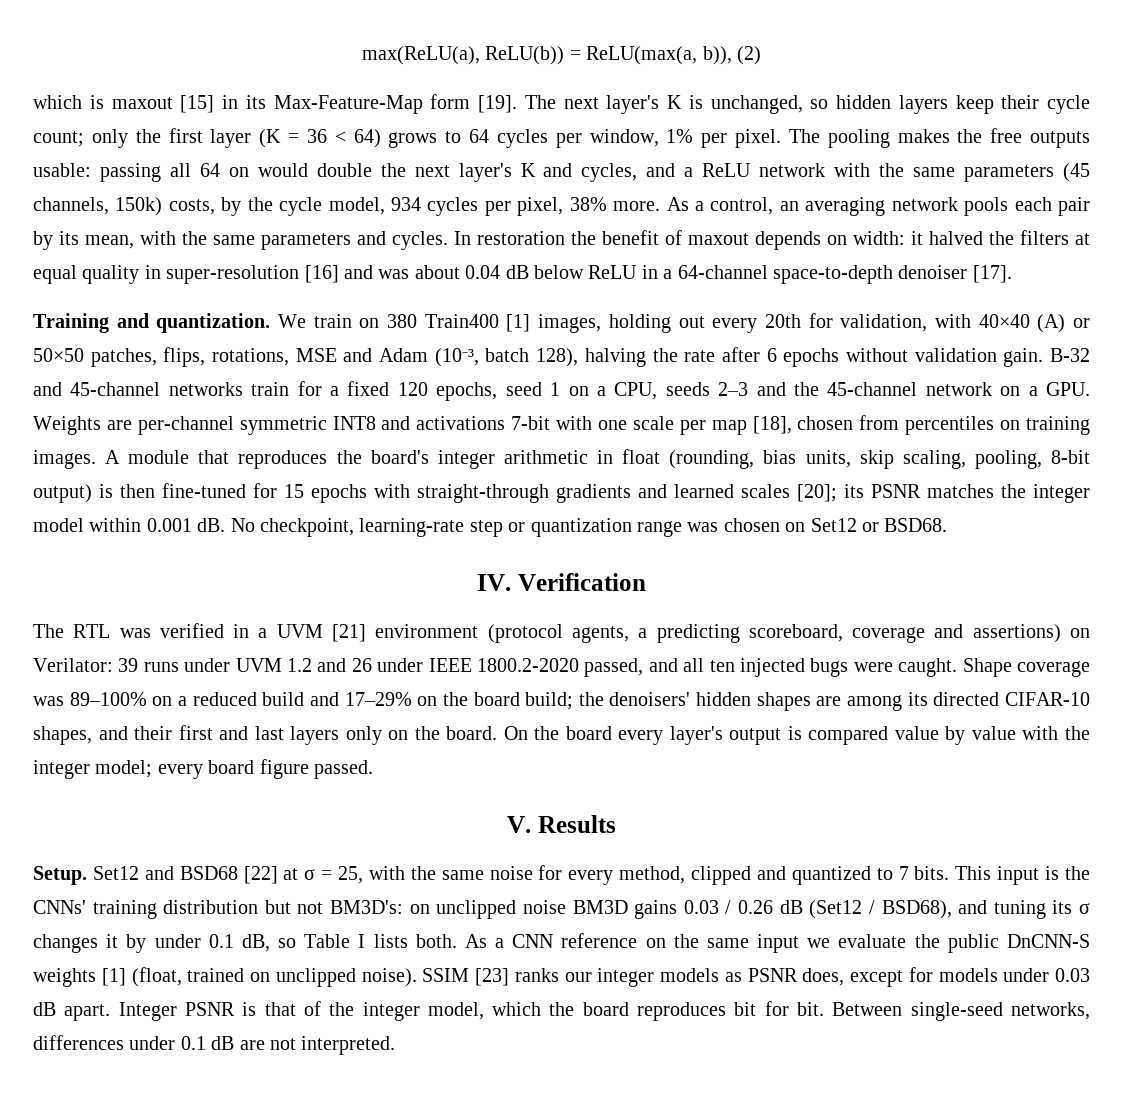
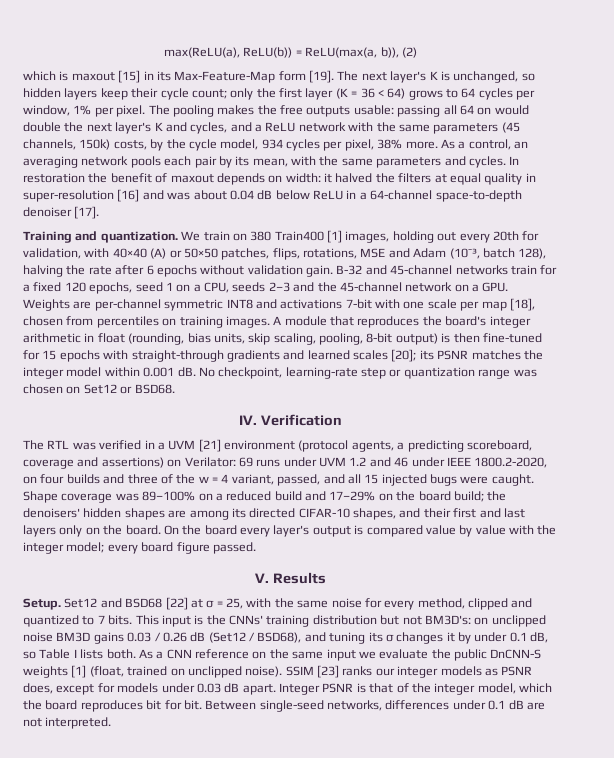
- The RTL was verified in a UVM [21] environment (protocol agents, a predicting scoreboard, coverage and assertions) on Verilator: 39 runs under UVM 1.2 and 26 under IEEE 1800.2-2020 passed, and all ten injected bugs were caught.
+ The RTL was verified in a UVM [21] environment (protocol agents, a predicting scoreboard, coverage and assertions) on Verilator: 69 runs under UVM 1.2 and 46 under IEEE 1800.2-2020, on four builds and three of the w = 4 variant, passed, and all 15 injected bugs were caught.

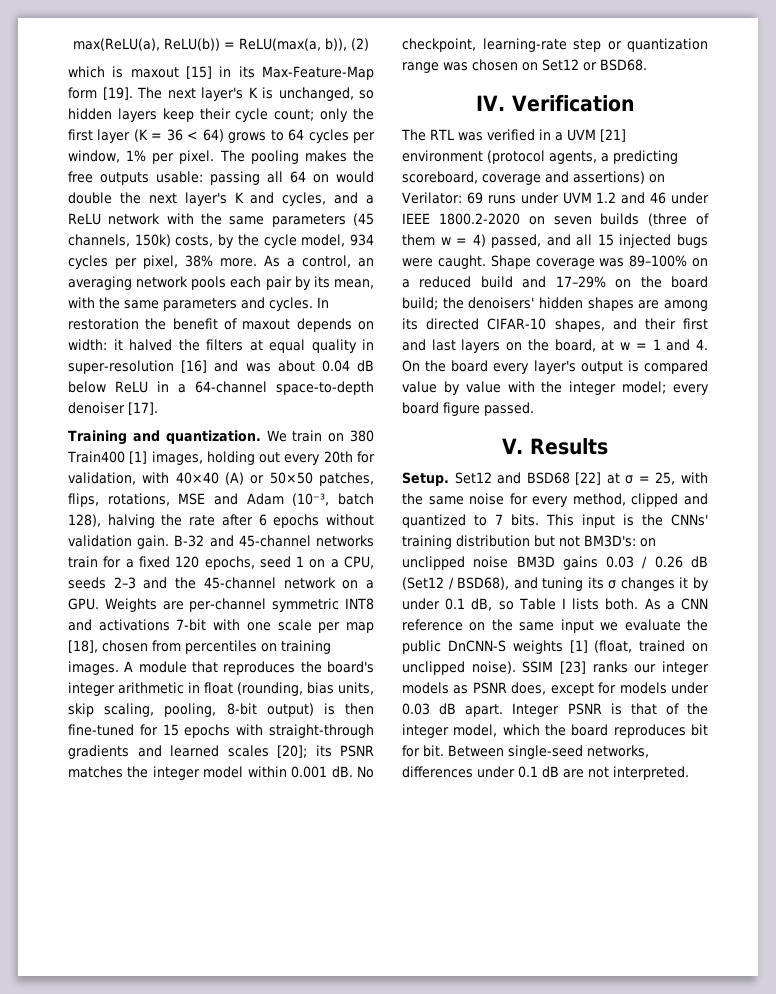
- The RTL was verified in a UVM [21] environment (protocol agents, a predicting scoreboard, coverage and assertions) on Verilator: 69 runs under UVM 1.2 and 46 under IEEE 1800.2-2020, on four builds and three of the w = 4 variant, passed, and all 15 injected bugs were caught.
+ The RTL was verified in a UVM [21] environment (protocol agents, a predicting scoreboard, coverage and assertions) on Verilator: 69 runs under UVM 1.2 and 46 under IEEE 1800.2-2020 on seven builds (three of them w = 4) passed, and all 15 injected bugs were caught.
- Shape coverage was 89–100% on a reduced build and 17–29% on the board build; the denoisers' hidden shapes are among its directed CIFAR-10 shapes, and their first and last layers only on the board. On the board every layer's output is compared value by value with the integer model; every board figure passed.
+ Shape coverage was 89–100% on a reduced build and 17–29% on the board build; the denoisers' hidden shapes are among its directed CIFAR-10 shapes, and their first and last layers on the board, at w = 1 and 4. On the board every layer's output is compared value by value with the integer model; every board figure passed.

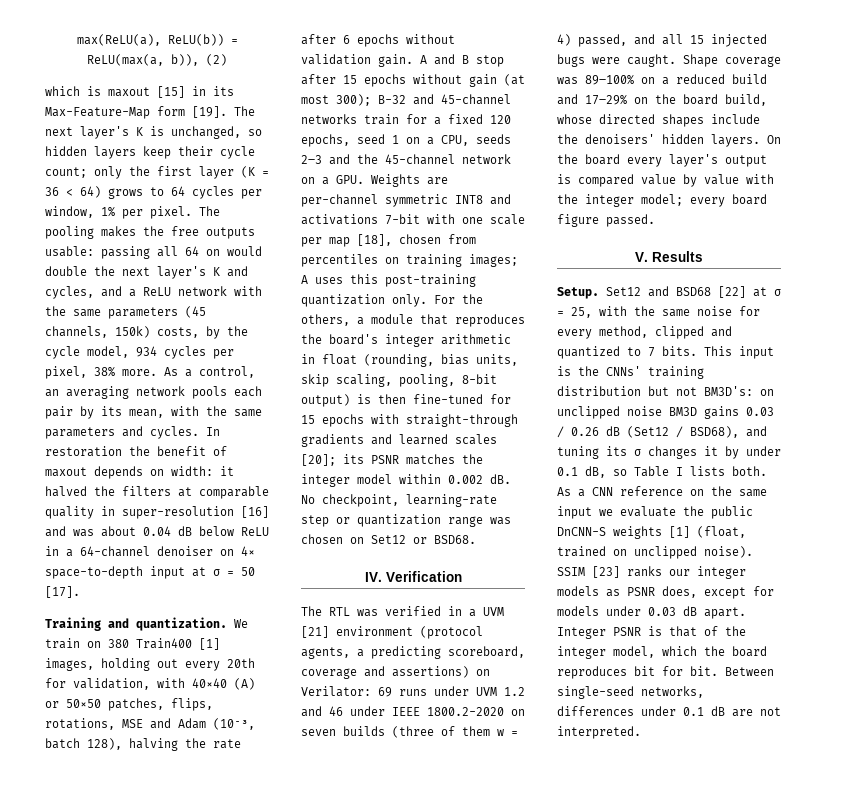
- In restoration the benefit of maxout depends on width: it halved the filters at equal quality in super-resolution [16] and was about 0.04 dB below ReLU in a 64-channel space-to-depth denoiser [17].
+ In restoration the benefit of maxout depends on width: it halved the filters at comparable quality in super-resolution [16] and was about 0.04 dB below ReLU in a 64-channel denoiser on 4× space-to-depth input at σ = 50 [17].
+ A and B stop after 15 epochs without gain (at most 300);
- B-32 and 45-channel networks train for a fixed 120 epochs, seed 1 on a CPU, seeds 2–3 and the 45-channel network on a GPU. Weights are per-channel symmetric INT8 and activations 7-bit with one scale per map [18], chosen from percentiles on training images. A module that reproduces the board's integer arithmetic in float (rounding, bias units, skip scaling, pooling, 8-bit output) is then fine-tuned for 15 epochs with straight-through gradients and learned scales [20];
+ B-32 and 45-channel networks train for a fixed 120 epochs, seed 1 on a CPU, seeds 2–3 and the 45-channel network on a GPU. Weights are per-channel symmetric INT8 and activations 7-bit with one scale per map [18], chosen from percentiles on training images; A uses this post-training quantization only. For the others, a module that reproduces the board's integer arithmetic in float (rounding, bias units, skip scaling, pooling, 8-bit output) is then fine-tuned for 15 epochs with straight-through gradients and learned scales [20];
- its PSNR matches the integer model within 0.001 dB.
+ its PSNR matches the integer model within 0.002 dB.
- Shape coverage was 89–100% on a reduced build and 17–29% on the board build; the denoisers' hidden shapes are among its directed CIFAR-10 shapes, and their first and last layers on the board, at w = 1 and 4. On the board every layer's output is compared value by value with the integer model; every board figure passed.
+ Shape coverage was 89–100% on a reduced build and 17–29% on the board build, whose directed shapes include the denoisers' hidden layers. On the board every layer's output is compared value by value with the integer model; every board figure passed.

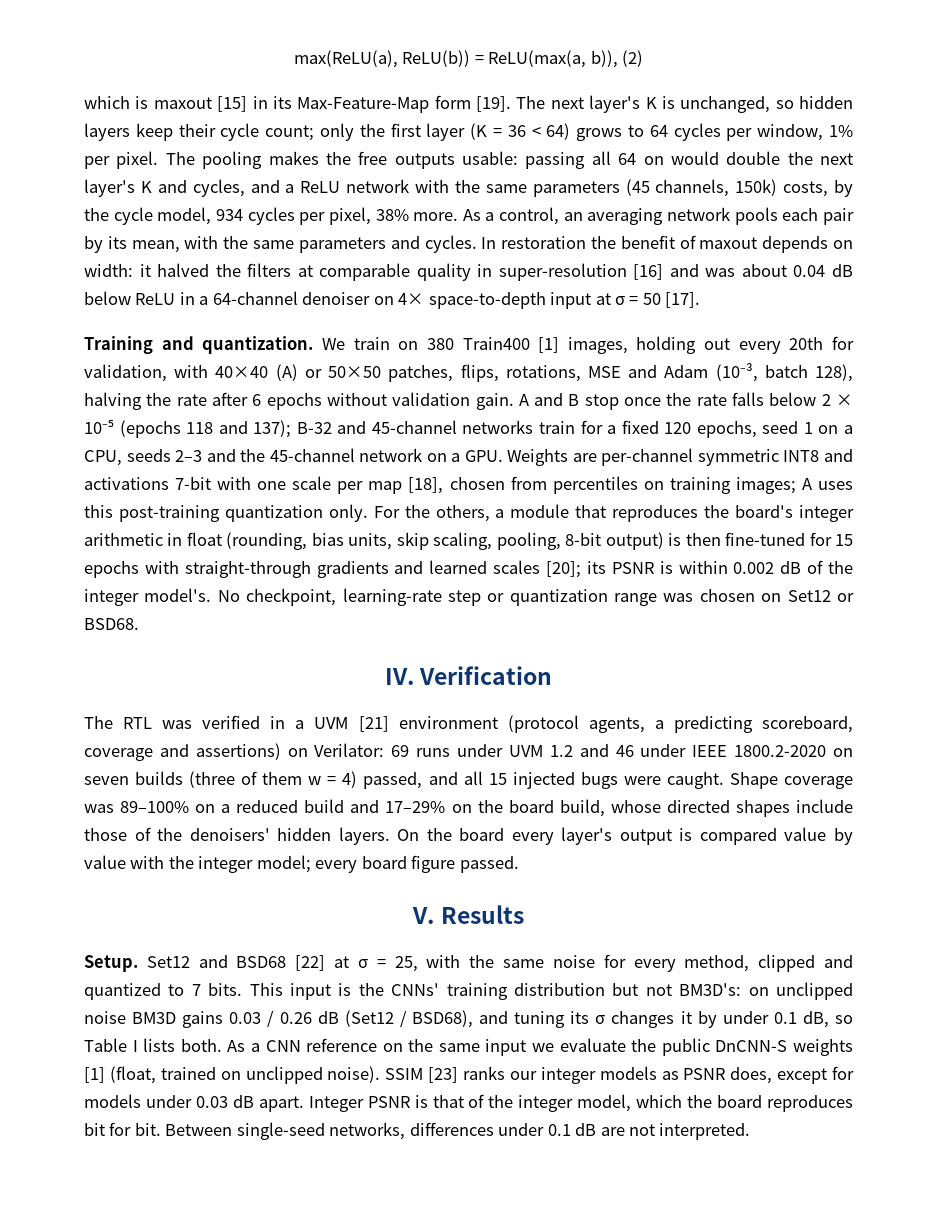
- A and B stop after 15 epochs without gain (at most 300); B-32 and 45-channel networks train for a fixed 120 epochs, seed 1 on a CPU, seeds 2–3 and the 45-channel network on a GPU. Weights are per-channel symmetric INT8 and activations 7-bit with one scale per map [18], chosen from percentiles on training images; A uses this post-training quantization only.
+ A and B stop once the rate falls below 2 × 10⁻⁵ (epochs 118 and 137); B-32 and 45-channel networks train for a fixed 120 epochs, seed 1 on a CPU, seeds 2–3 and the 45-channel network on a GPU. Weights are per-channel symmetric INT8 and activations 7-bit with one scale per map [18], chosen from percentiles on training images; A uses this post-training quantization only.
- For the others, a module that reproduces the board's integer arithmetic in float (rounding, bias units, skip scaling, pooling, 8-bit output) is then fine-tuned for 15 epochs with straight-through gradients and learned scales [20]; its PSNR matches the integer model within 0.002 dB.
+ For the others, a module that reproduces the board's integer arithmetic in float (rounding, bias units, skip scaling, pooling, 8-bit output) is then fine-tuned for 15 epochs with straight-through gradients and learned scales [20]; its PSNR is within 0.002 dB of the integer model's.
- Shape coverage was 89–100% on a reduced build and 17–29% on the board build, whose directed shapes include the denoisers' hidden layers.
+ Shape coverage was 89–100% on a reduced build and 17–29% on the board build, whose directed shapes include those of the denoisers' hidden layers.

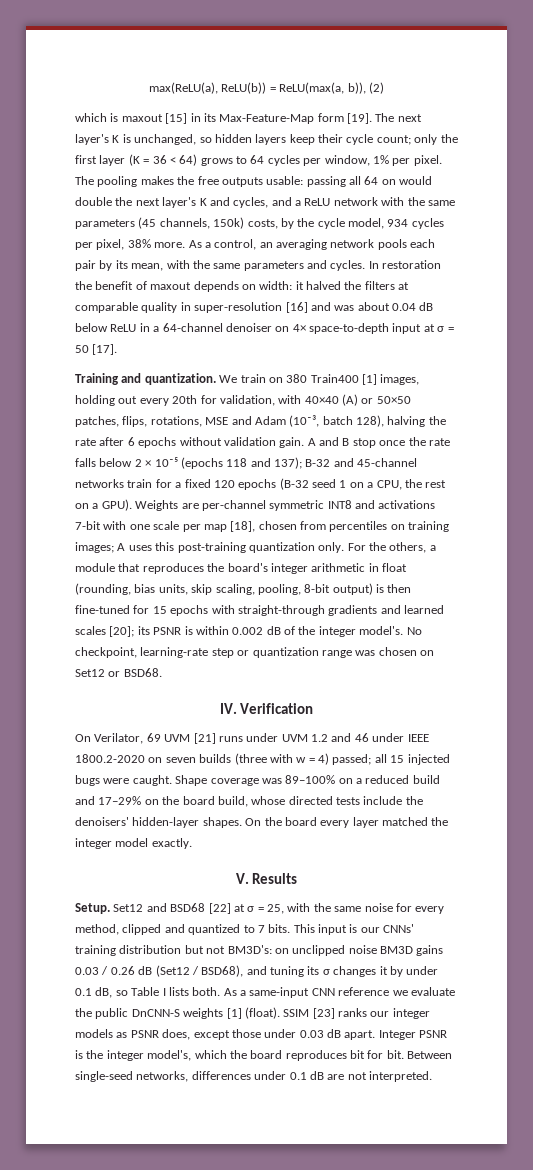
- A and B stop once the rate falls below 2 × 10⁻⁵ (epochs 118 and 137); B-32 and 45-channel networks train for a fixed 120 epochs, seed 1 on a CPU, seeds 2–3 and the 45-channel network on a GPU. Weights are per-channel symmetric INT8 and activations 7-bit with one scale per map [18], chosen from percentiles on training images; A uses this post-training quantization only.
+ A and B stop once the rate falls below 2 × 10⁻⁵ (epochs 118 and 137); B-32 and 45-channel networks train for a fixed 120 epochs (B-32 seed 1 on a CPU, the rest on a GPU). Weights are per-channel symmetric INT8 and activations 7-bit with one scale per map [18], chosen from percentiles on training images; A uses this post-training quantization only.
- The RTL was verified in a UVM [21] environment (protocol agents, a predicting scoreboard, coverage and assertions) on Verilator: 69 runs under UVM 1.2 and 46 under IEEE 1800.2-2020 on seven builds (three of them w = 4) passed, and all 15 injected bugs were caught.
+ On Verilator, 69 UVM [21] runs under UVM 1.2 and 46 under IEEE 1800.2-2020 on seven builds (three with w = 4) passed; all 15 injected bugs were caught.
- Shape coverage was 89–100% on a reduced build and 17–29% on the board build, whose directed shapes include those of the denoisers' hidden layers. On the board every layer's output is compared value by value with the integer model; every board figure passed.
+ Shape coverage was 89–100% on a reduced build and 17–29% on the board build, whose directed tests include the denoisers' hidden-layer shapes. On the board every layer matched the integer model exactly.
- This input is the CNNs' training distribution but not BM3D's: on unclipped noise BM3D gains 0.03 / 0.26 dB (Set12 / BSD68), and tuning its σ changes it by under 0.1 dB, so Table I lists both.
+ This input is our CNNs' training distribution but not BM3D's: on unclipped noise BM3D gains 0.03 / 0.26 dB (Set12 / BSD68), and tuning its σ changes it by under 0.1 dB, so Table I lists both.
- As a CNN reference on the same input we evaluate the public DnCNN-S weights [1] (float, trained on unclipped noise).
+ As a same-input CNN reference we evaluate the public DnCNN-S weights [1] (float).
- SSIM [23] ranks our integer models as PSNR does, except for models under 0.03 dB apart.
+ SSIM [23] ranks our integer models as PSNR does, except those under 0.03 dB apart.
- Integer PSNR is that of the integer model, which the board reproduces bit for bit.
+ Integer PSNR is the integer model's, which the board reproduces bit for bit.

